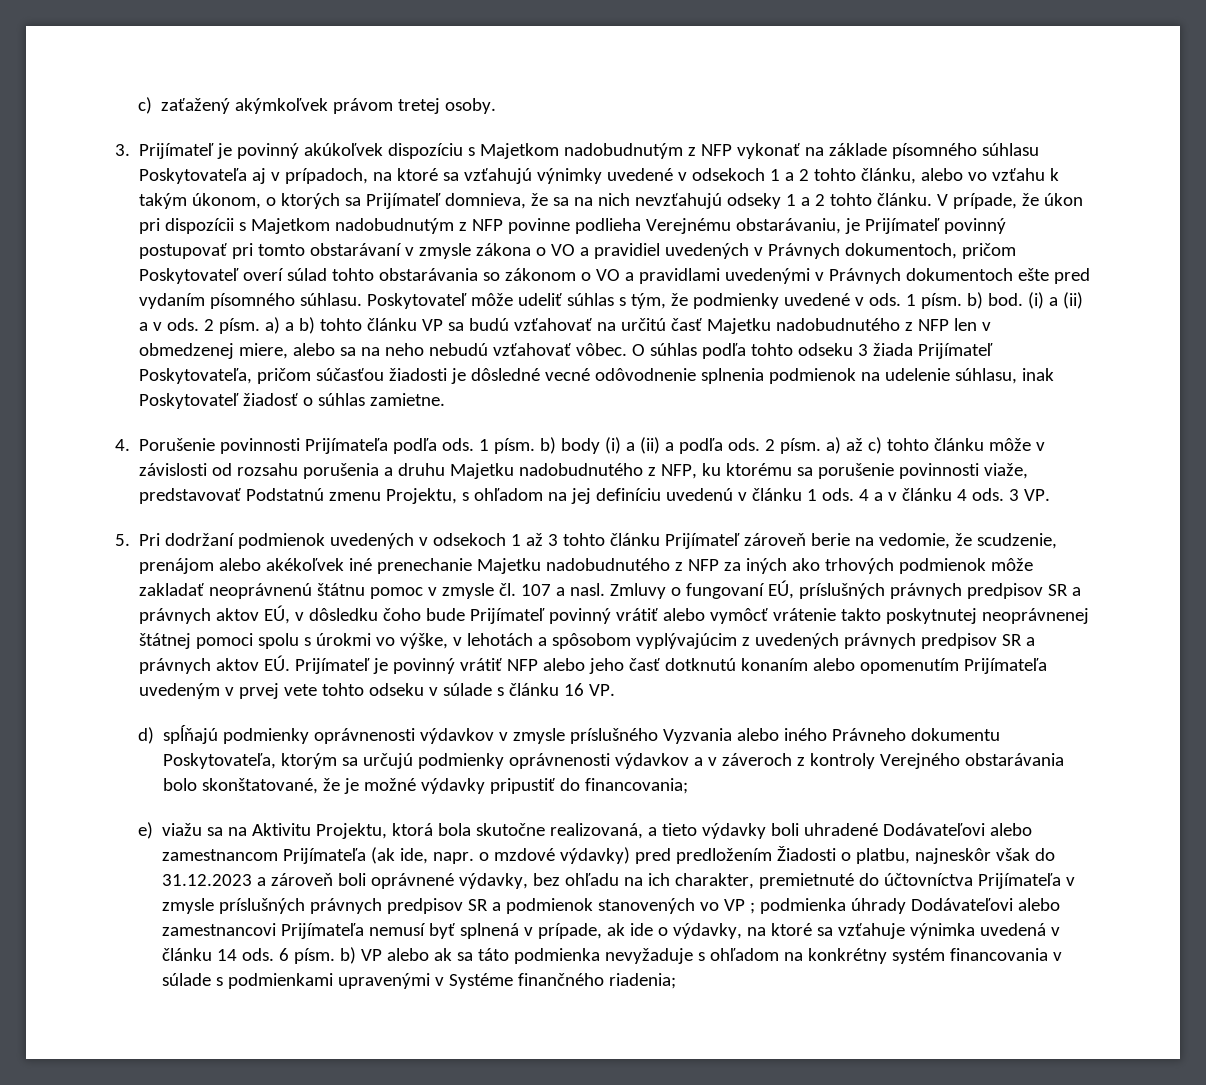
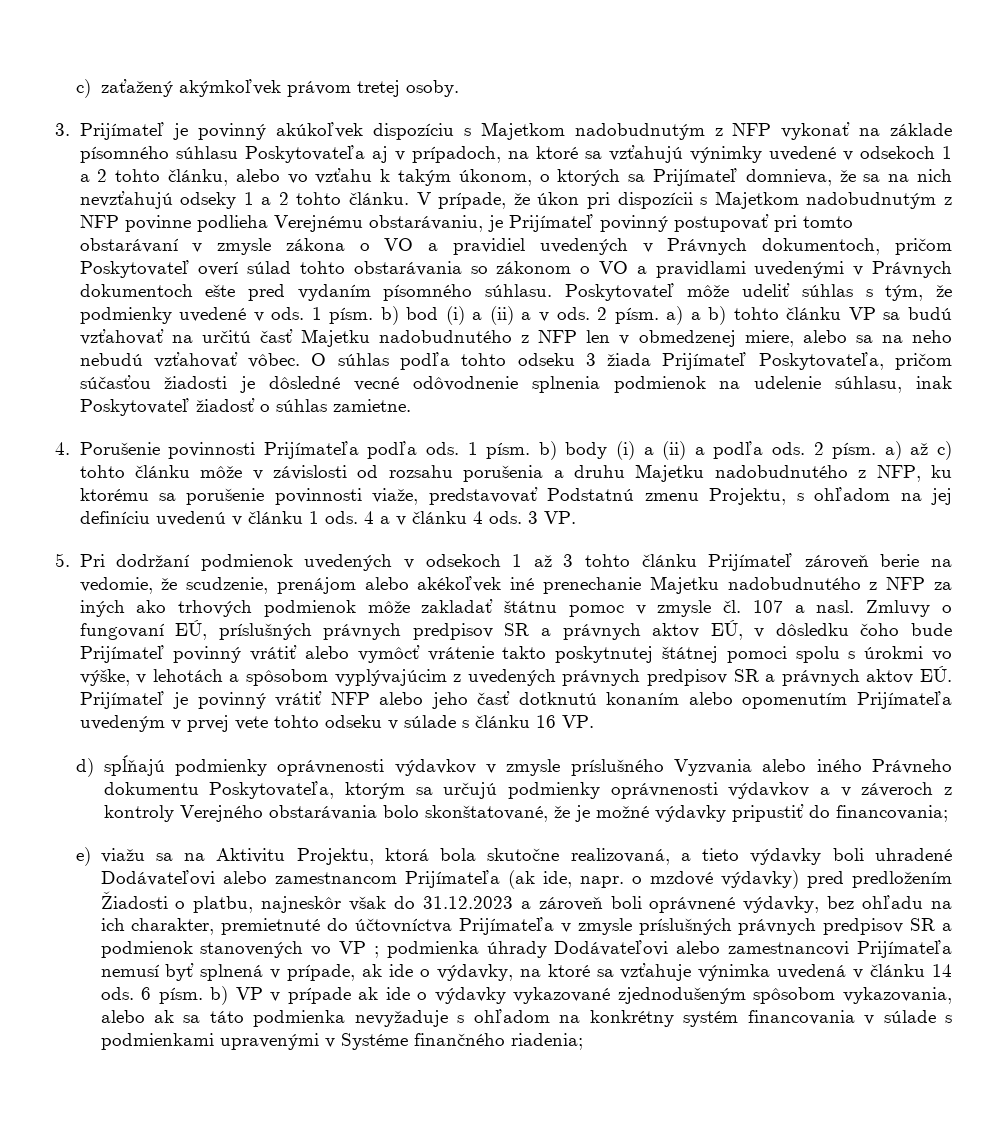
- 1 písm. b) bod. (i) a (ii) a v ods.
+ 1 písm. b) bod (i) a (ii) a v ods.
- 5. Pri dodržaní podmienok uvedených v odsekoch 1 až 3 tohto článku Prijímateľ zároveň berie na vedomie, že scudzenie, prenájom alebo akékoľvek iné prenechanie Majetku nadobudnutého z NFP za iných ako trhových podmienok môže zakladať neoprávnenú štátnu pomoc v zmysle čl. 107 a nasl.
+ 5. Pri dodržaní podmienok uvedených v odsekoch 1 až 3 tohto článku Prijímateľ zároveň berie na vedomie, že scudzenie, prenájom alebo akékoľvek iné prenechanie Majetku nadobudnutého z NFP za iných ako trhových podmienok môže zakladať štátnu pomoc v zmysle čl. 107 a nasl.
- Zmluvy o fungovaní EÚ, príslušných právnych predpisov SR a právnych aktov EÚ, v dôsledku čoho bude Prijímateľ povinný vrátiť alebo vymôcť vrátenie takto poskytnutej neoprávnenej štátnej pomoci spolu s úrokmi vo výške, v lehotách a spôsobom vyplývajúcim z uvedených právnych predpisov SR a právnych aktov EÚ. Prijímateľ je povinný vrátiť NFP alebo jeho časť dotknutú konaním alebo opomenutím Prijímateľa uvedeným v prvej vete tohto odseku v súlade s článku 16 VP.
+ Zmluvy o fungovaní EÚ, príslušných právnych predpisov SR a právnych aktov EÚ, v dôsledku čoho bude Prijímateľ povinný vrátiť alebo vymôcť vrátenie takto poskytnutej štátnej pomoci spolu s úrokmi vo výške, v lehotách a spôsobom vyplývajúcim z uvedených právnych predpisov SR a právnych aktov EÚ. Prijímateľ je povinný vrátiť NFP alebo jeho časť dotknutú konaním alebo opomenutím Prijímateľa uvedeným v prvej vete tohto odseku v súlade s článku 16 VP.
- 6 písm. b) VP alebo ak sa táto podmienka nevyžaduje s ohľadom na konkrétny systém financovania v súlade s podmienkami upravenými v Systéme finančného riadenia;
+ 6 písm. b) VP v prípade ak ide o výdavky vykazované zjednodušeným spôsobom vykazovania, alebo ak sa táto podmienka nevyžaduje s ohľadom na konkrétny systém financovania v súlade s podmienkami upravenými v Systéme finančného riadenia;

